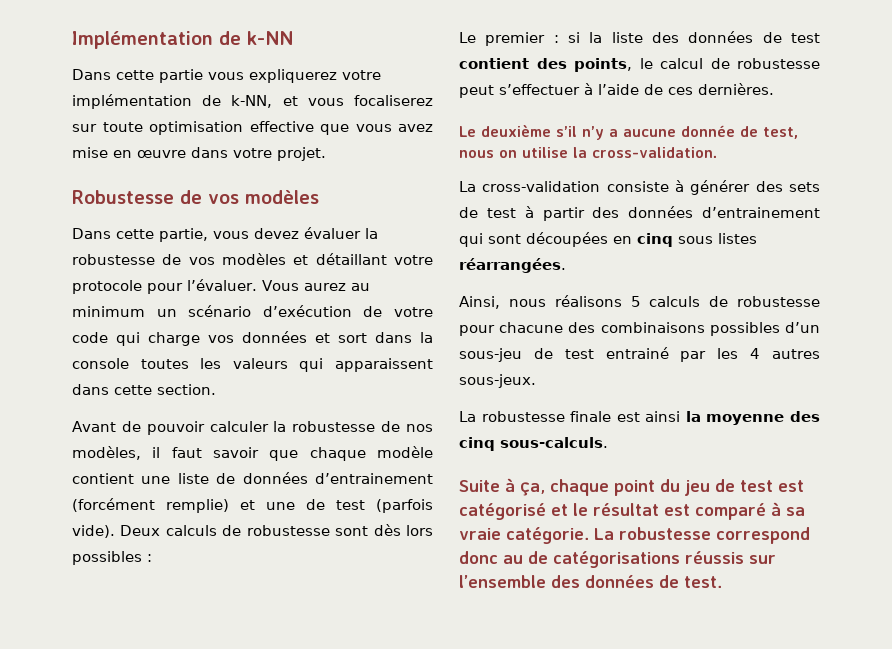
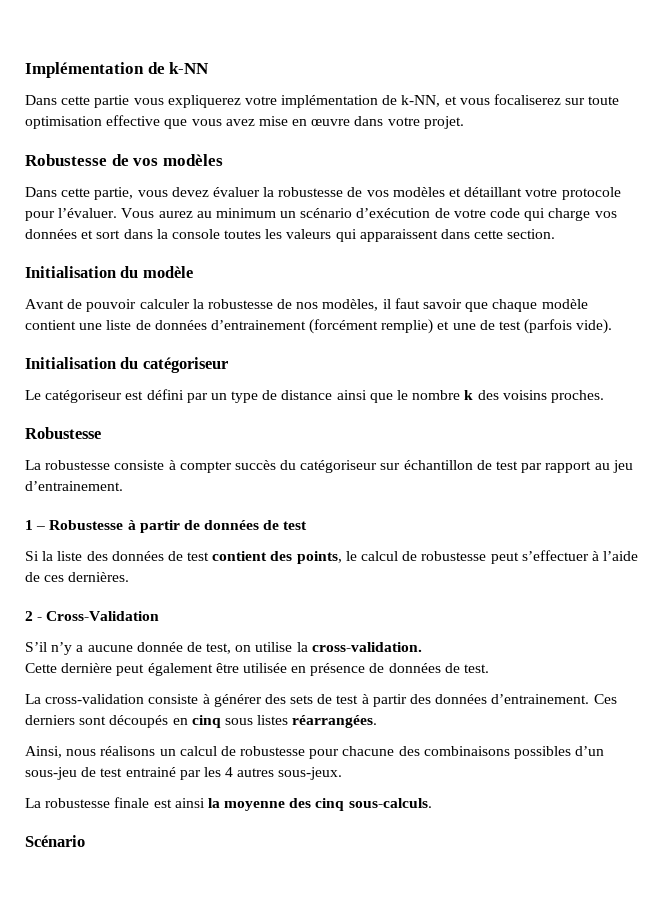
+ Initialisation du modèle
- Avant de pouvoir calculer la robustesse de nos modèles, il faut savoir que chaque modèle contient une liste de données d’entrainement (forcément remplie) et une de test (parfois vide). Deux calculs de robustesse sont dès lors possibles :
- Le premier : si la liste des données de test contient des points, le calcul de robustesse peut s’effectuer à l’aide de ces dernières.
+ Avant de pouvoir calculer la robustesse de nos modèles, il faut savoir que chaque modèle contient une liste de données d’entrainement (forcément remplie) et une de test (parfois vide).
+ Initialisation du catégoriseur
+ Le catégoriseur est défini par un type de distance ainsi que le nombre k des voisins proches.
+ Robustesse
+ La robustesse consiste à compter succès du catégoriseur sur échantillon de test par rapport au jeu d’entrainement.
+ 1 – Robustesse à partir de données de test
+ Si la liste des données de test contient des points, le calcul de robustesse peut s’effectuer à l’aide de ces dernières.
- Le deuxième s’il n’y a aucune donnée de test, nous on utilise la cross-validation.
+ 2 - Cross-Validation
+ S’il n’y a aucune donnée de test, on utilise la cross-validation.
+ Cette dernière peut également être utilisée en présence de données de test.
- La cross-validation consiste à générer des sets de test à partir des données d’entrainement qui sont découpées en cinq sous listes réarrangées.
+ La cross-validation consiste à générer des sets de test à partir des données d’entrainement. Ces derniers sont découpés en cinq sous listes réarrangées.
- Ainsi, nous réalisons 5 calculs de robustesse pour chacune des combinaisons possibles d’un sous-jeu de test entrainé par les 4 autres sous-jeux.
+ Ainsi, nous réalisons un calcul de robustesse pour chacune des combinaisons possibles d’un sous-jeu de test entrainé par les 4 autres sous-jeux.
- Suite à ça, chaque point du jeu de test est catégorisé et le résultat est comparé à sa vraie catégorie. La robustesse correspond donc au de catégorisations réussis sur l’ensemble des données de test.
+ Scénario

